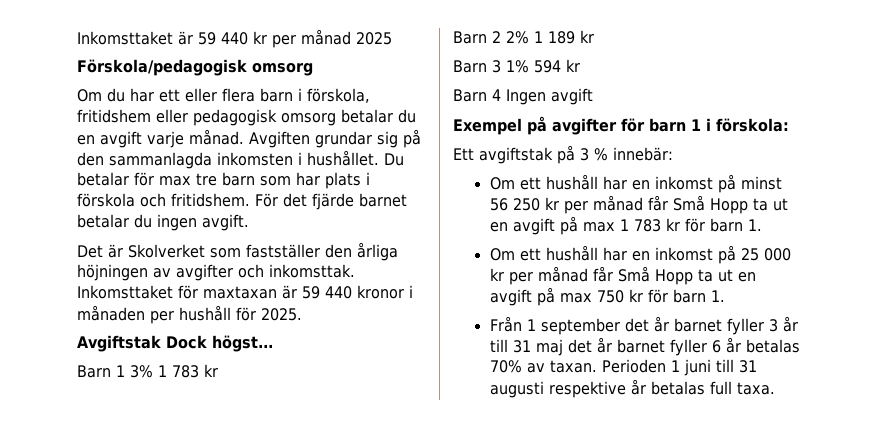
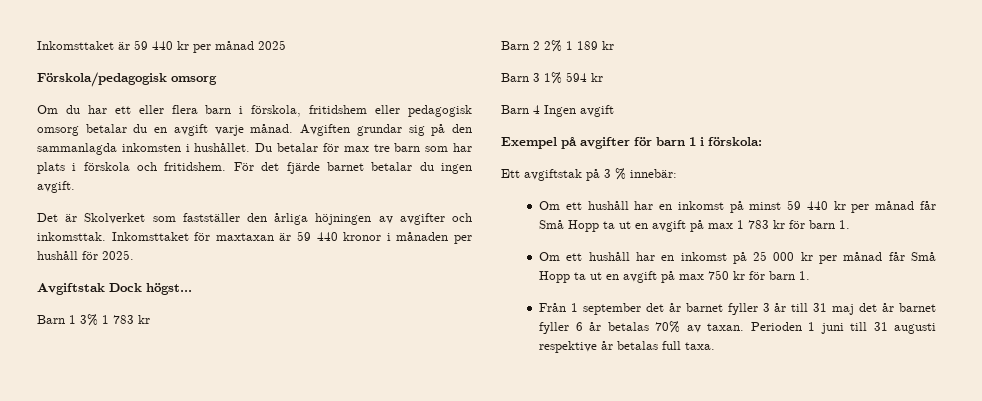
- Om ett hushåll har en inkomst på minst 56 250 kr per månad får Små Hopp ta ut en avgift på max 1 783 kr för barn 1.
+ Om ett hushåll har en inkomst på minst 59 440 kr per månad får Små Hopp ta ut en avgift på max 1 783 kr för barn 1.

